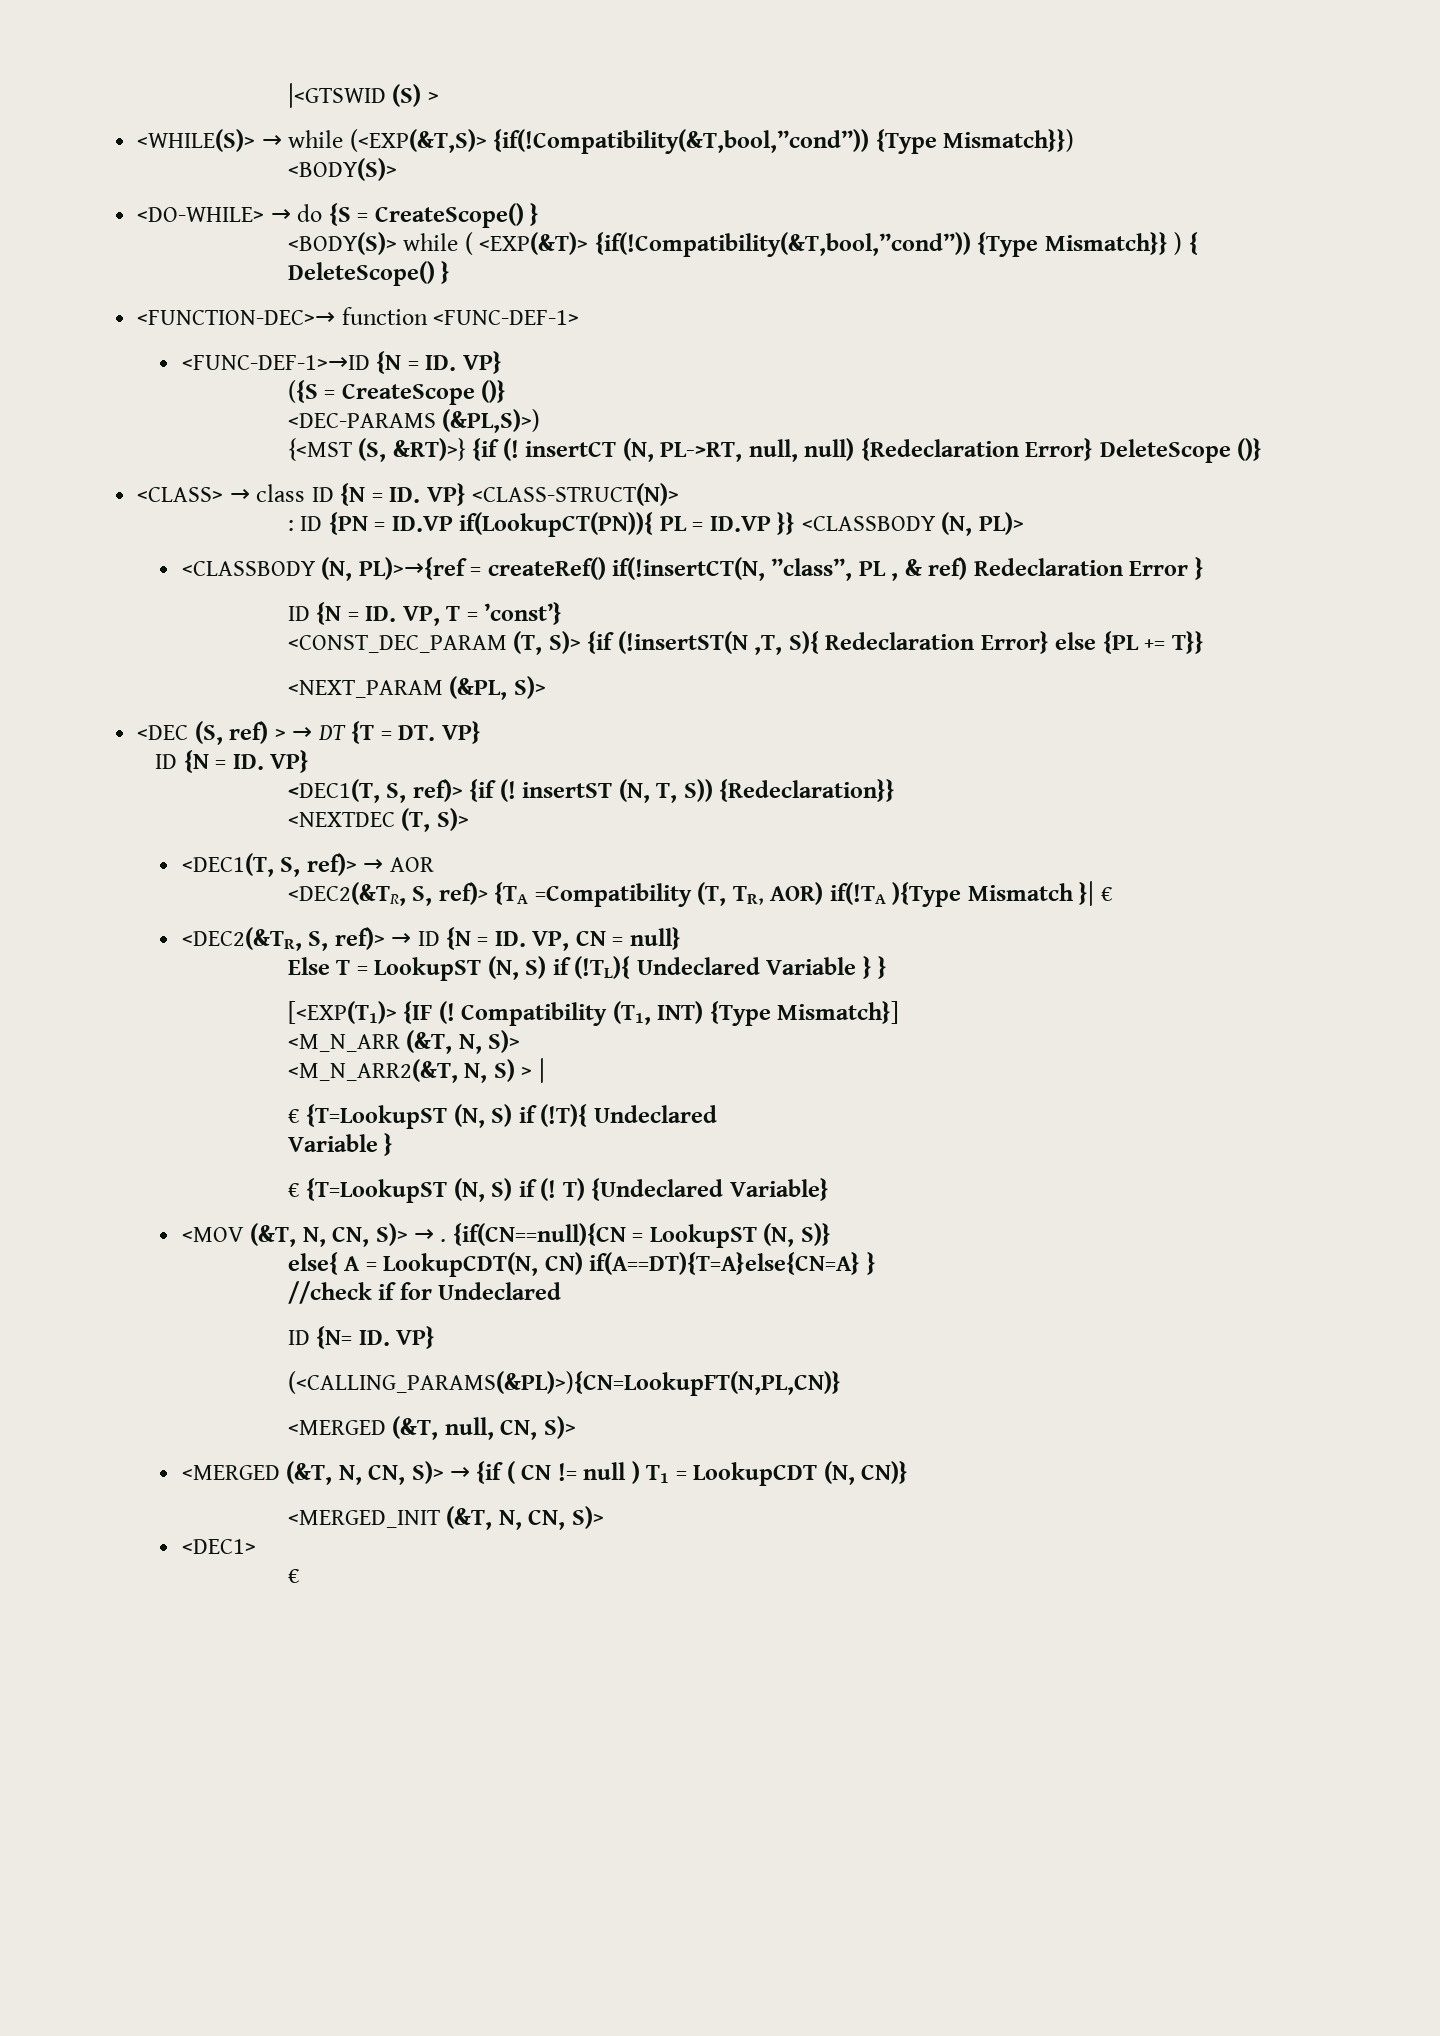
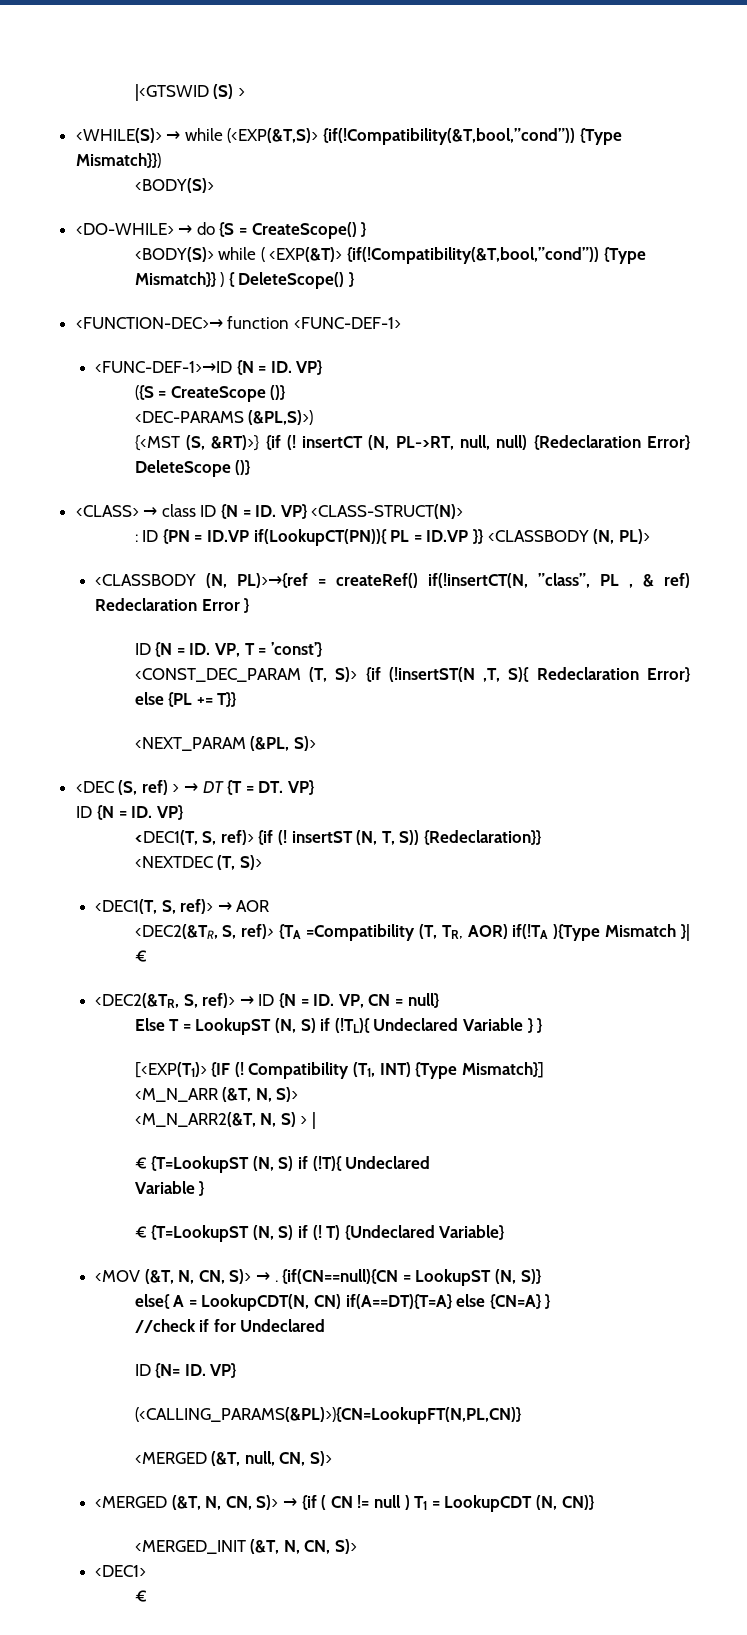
- else{ A = LookupCDT(N, CN) if(A==DT){T=A}else{CN=A} }
+ else{ A = LookupCDT(N, CN) if(A==DT){T=A} else {CN=A} }

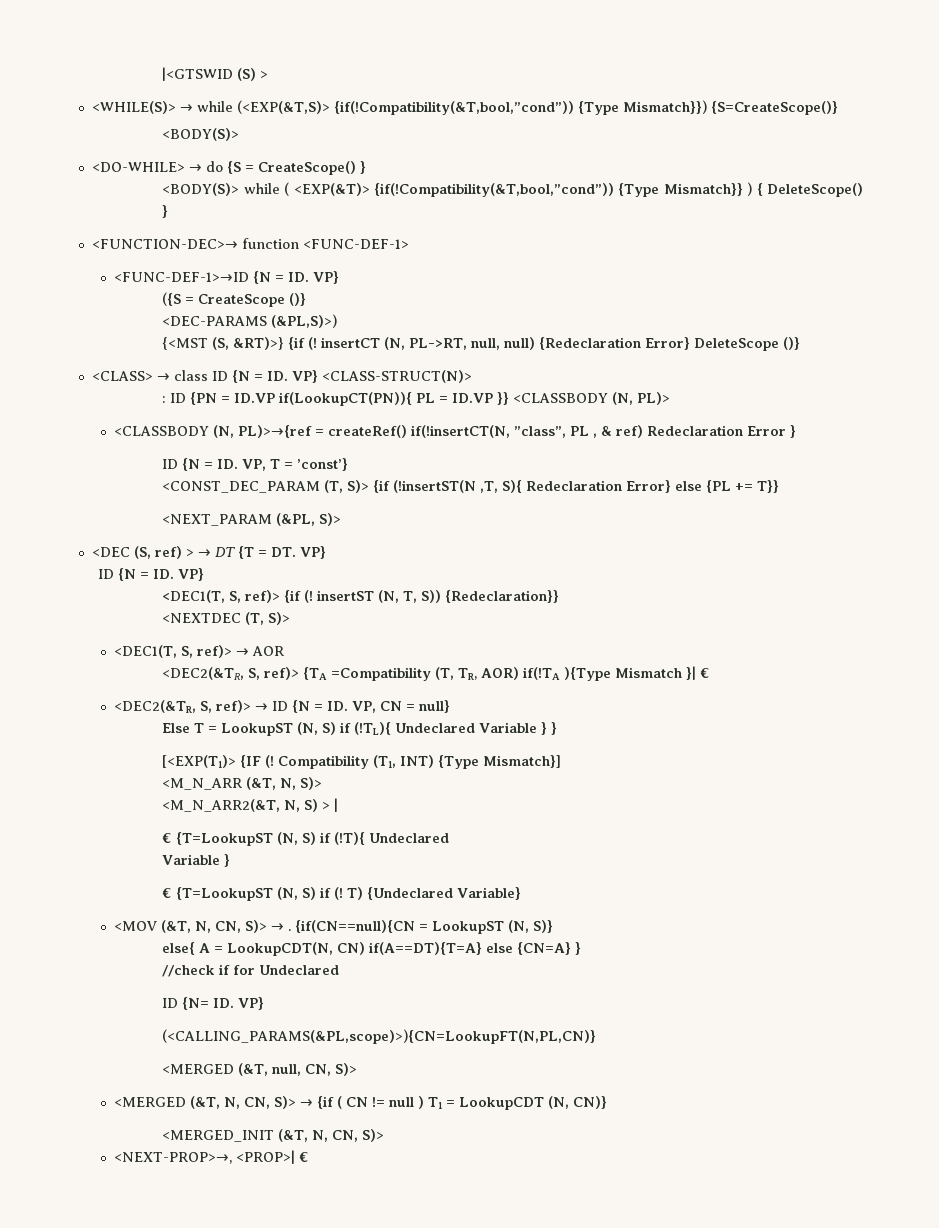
- <WHILE(S)> → while (<EXP(&T,S)> {if(!Compatibility(&T,bool,”cond”)) {Type Mismatch}})
+ <WHILE(S)> → while (<EXP(&T,S)> {if(!Compatibility(&T,bool,”cond”)) {Type Mismatch}}) {S=CreateScope()}
- (<CALLING_PARAMS(&PL)>){CN=LookupFT(N,PL,CN)}
+ (<CALLING_PARAMS(&PL,scope)>){CN=LookupFT(N,PL,CN)}
- <DEC1>
- €
+ <NEXT-PROP>→, <PROP>| €

